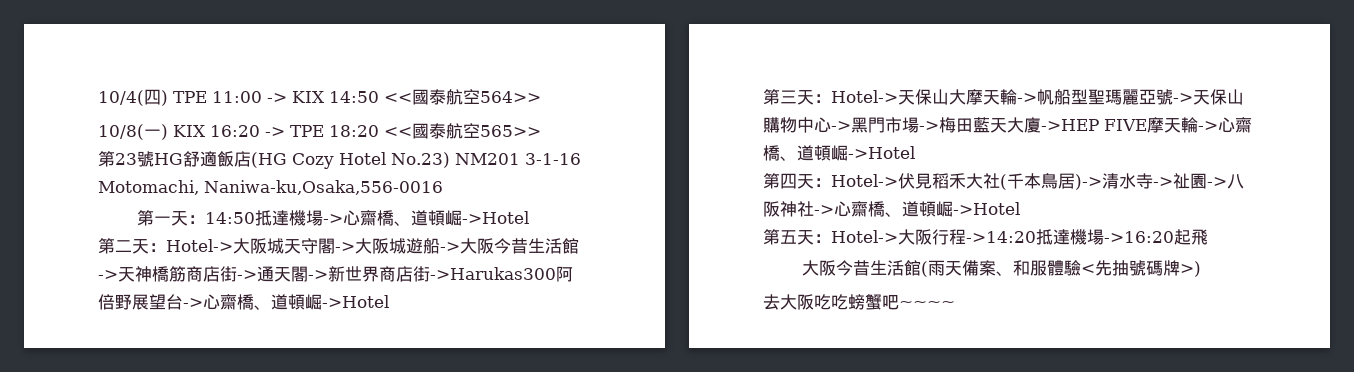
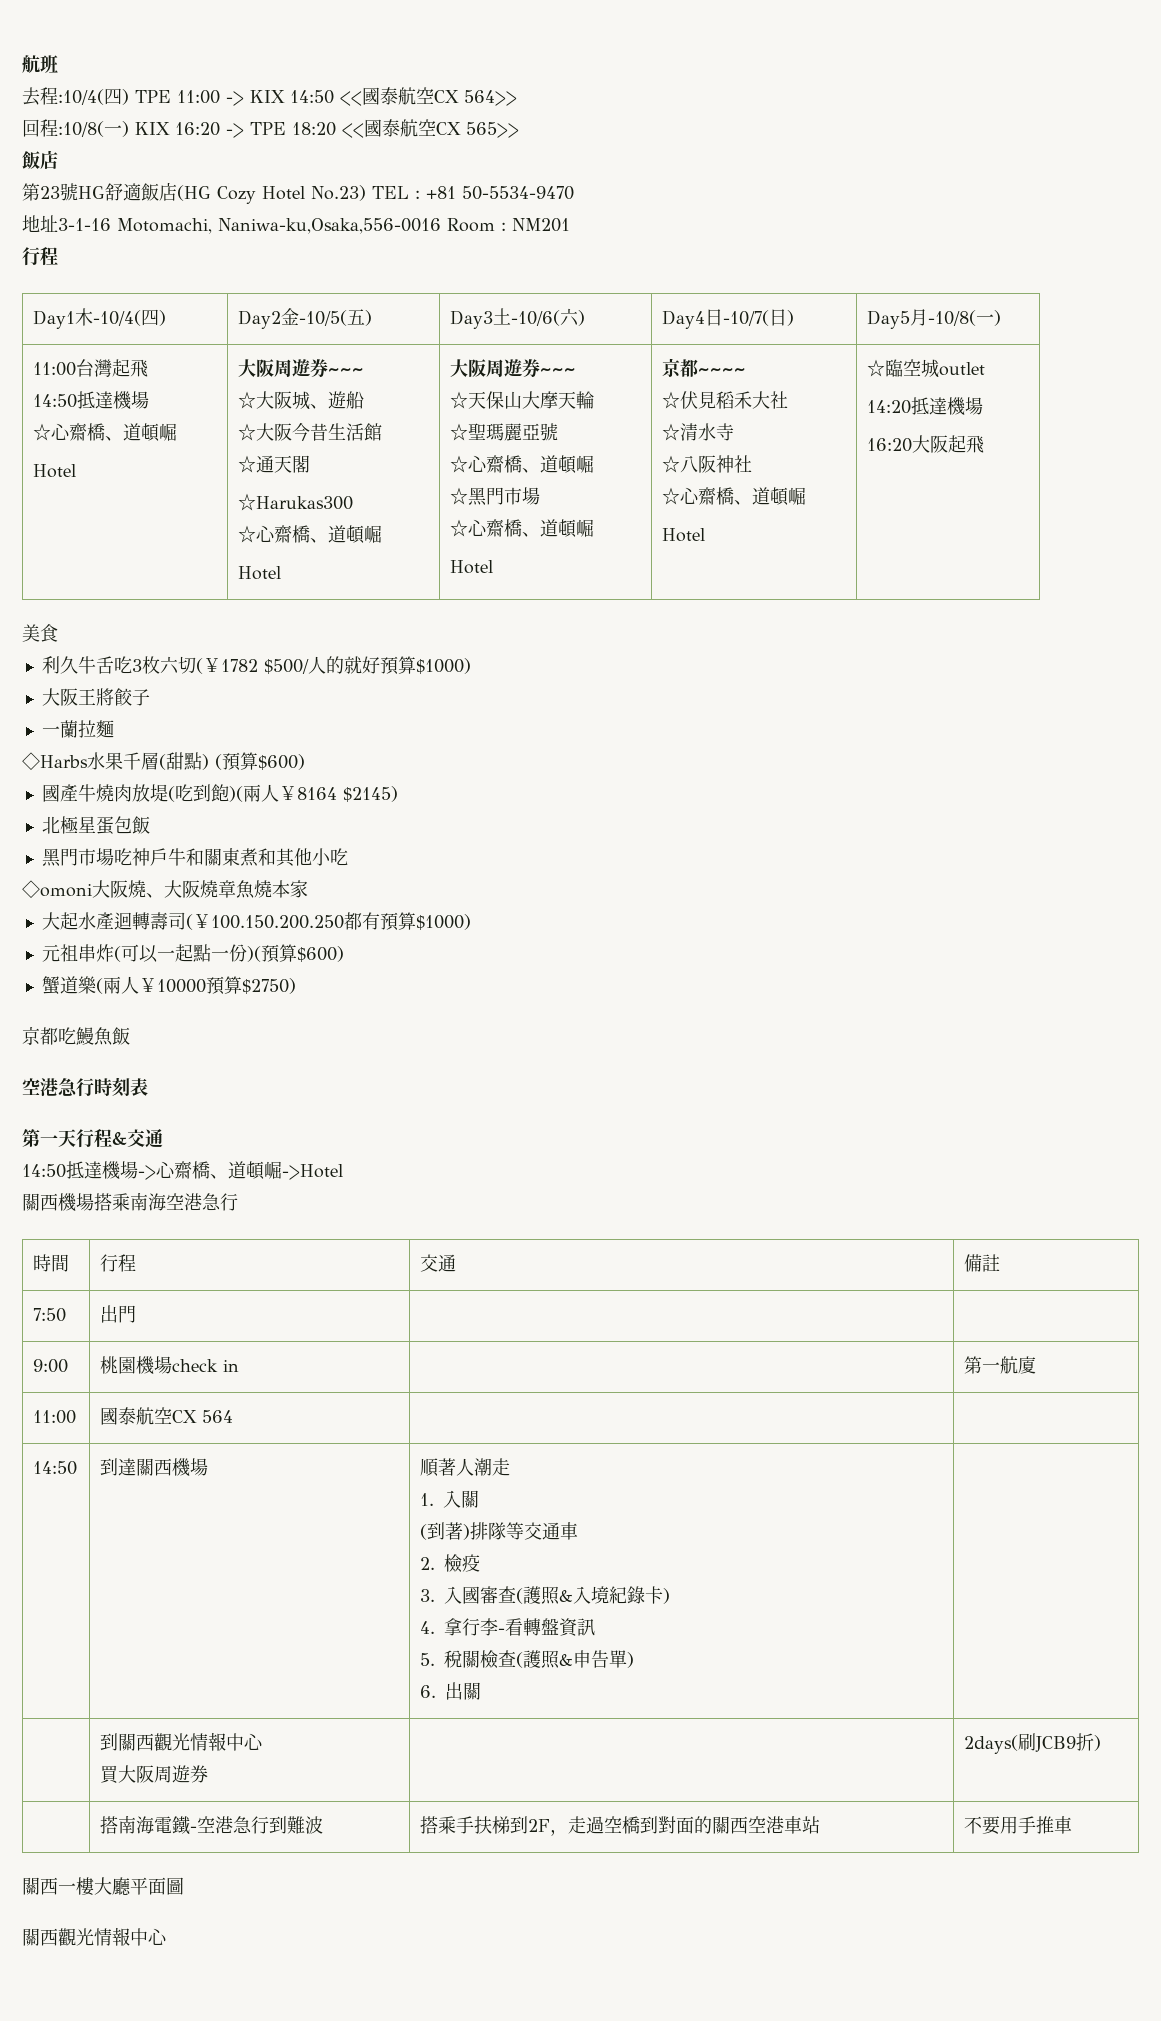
- 10/4(四) TPE 11:00 -> KIX 14:50 <<國泰航空564>>
+ 航班
+ 去程:10/4(四) TPE 11:00 -> KIX 14:50 <<國泰航空CX 564>>
- 10/8(一) KIX 16:20 -> TPE 18:20 <<國泰航空565>>
+ 回程:10/8(一) KIX 16:20 -> TPE 18:20 <<國泰航空CX 565>>
+ 飯店
- 第23號HG舒適飯店(HG Cozy Hotel No.23) NM201 3-1-16 Motomachi, Naniwa-ku,Osaka,556-0016
+ 第23號HG舒適飯店(HG Cozy Hotel No.23) TEL : +81 50-5534-9470
+ 地址3-1-16 Motomachi, Naniwa-ku,Osaka,556-0016 Room : NM201
+ 行程
+ Day1木-10/4(四) | Day2金-10/5(五) | Day3土-10/6(六) | Day4日-10/7(日) | Day5月-10/8(一)
+ 11:00台灣起飛
+ 14:50抵達機場
+ ☆心齋橋、道頓崛
+ Hotel | 大阪周遊券~~~
+ ☆大阪城、遊船
+ ☆大阪今昔生活館
+ ☆通天閣
+ ☆Harukas300
+ ☆心齋橋、道頓崛
+ Hotel | 大阪周遊券~~~
+ ☆天保山大摩天輪
+ ☆聖瑪麗亞號
+ ☆心齋橋、道頓崛
+ ☆黑門市場
+ ☆心齋橋、道頓崛
+ Hotel | 京都~~~~
+ ☆伏見稻禾大社
+ ☆清水寺
+ ☆八阪神社
+ ☆心齋橋、道頓崛
+ Hotel | ☆臨空城outlet
+ 14:20抵達機場
+ 16:20大阪起飛
+ 美食
+ 利久牛舌吃3枚六切(￥1782 $500/人的就好預算$1000)
+ 大阪王將餃子
+ 一蘭拉麵
+ ◇Harbs水果千層(甜點) (預算$600)
+ 國產牛燒肉放堤(吃到飽)(兩人￥8164 $2145)
+ 北極星蛋包飯
+ 黑門市場吃神戶牛和關東煮和其他小吃
+ ◇omoni大阪燒、大阪燒章魚燒本家
+ 大起水產迴轉壽司(￥100.150.200.250都有預算$1000)
+ 元祖串炸(可以一起點一份)(預算$600)
+ 蟹道樂(兩人￥10000預算$2750)
+ 京都吃鰻魚飯
+ 空港急行時刻表
- 第一天：14:50抵達機場->心齋橋、道頓崛->Hotel
+ 第一天行程&交通
+ 14:50抵達機場->心齋橋、道頓崛->Hotel
- 第二天：Hotel->大阪城天守閣->大阪城遊船->大阪今昔生活館->天神橋筋商店街->通天閣->新世界商店街->Harukas300阿倍野展望台->心齋橋、道頓崛->Hotel
- 第三天：Hotel->天保山大摩天輪->帆船型聖瑪麗亞號->天保山購物中心->黑門市場->梅田藍天大廈->HEP FIVE摩天輪->心齋橋、道頓崛->Hotel
- 第四天：Hotel->伏見稻禾大社(千本鳥居)->清水寺->祉園->八阪神社->心齋橋、道頓崛->Hotel
- 第五天：Hotel->大阪行程->14:20抵達機場->16:20起飛
- 大阪今昔生活館(雨天備案、和服體驗<先抽號碼牌>)
- 去大阪吃吃螃蟹吧~~~~
+ 關西機場搭乘南海空港急行
+ 時間 | 行程 | 交通 | 備註
+ 7:50 | 出門 | |
+ 9:00 | 桃園機場check in | | 第一航廈
+ 11:00 | 國泰航空CX 564 | |
+ 14:50 | 到達關西機場 | 順著人潮走
+ 1.入關
+ (到著)排隊等交通車
+ 2.檢疫
+ 3.入國審查(護照&入境紀錄卡)
+ 4.拿行李-看轉盤資訊
+ 5.稅關檢查(護照&申告單)
+ 6.出關 |
+ | 到關西觀光情報中心
+ 買大阪周遊券 | | 2days(刷JCB9折)
+ | 搭南海電鐵-空港急行到難波 | 搭乘手扶梯到2F，走過空橋到對面的關西空港車站 | 不要用手推車
+ 關西一樓大廳平面圖
+ 關西觀光情報中心

